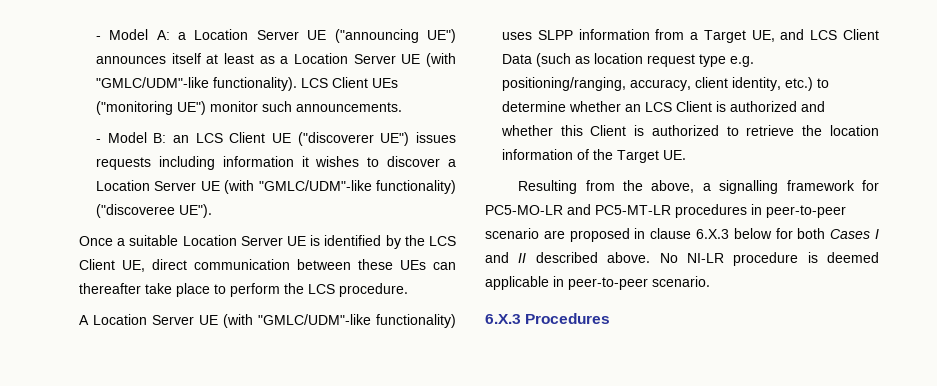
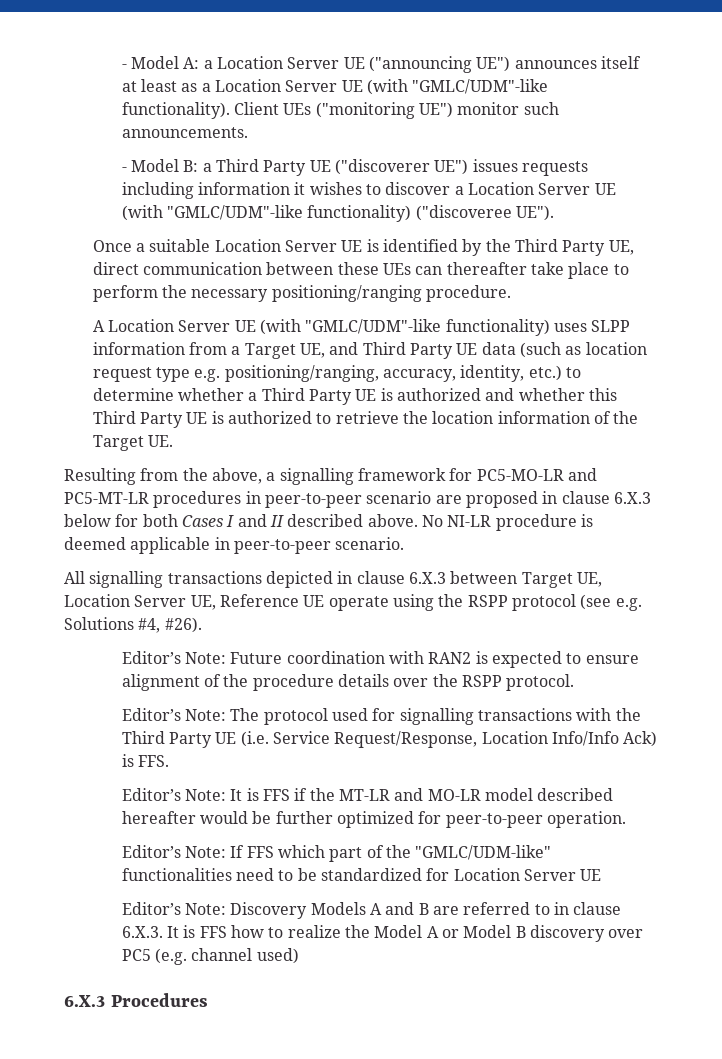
- LCS Client UEs ("monitoring UE") monitor such announcements.
+ Client UEs ("monitoring UE") monitor such announcements.
- - Model B: an LCS Client UE ("discoverer UE") issues requests including information it wishes to discover a Location Server UE (with "GMLC/UDM"-like functionality) ("discoveree UE").
+ - Model B: a Third Party UE ("discoverer UE") issues requests including information it wishes to discover a Location Server UE (with "GMLC/UDM"-like functionality) ("discoveree UE").
- Once a suitable Location Server UE is identified by the LCS Client UE, direct communication between these UEs can thereafter take place to perform the LCS procedure.
+ Once a suitable Location Server UE is identified by the Third Party UE, direct communication between these UEs can thereafter take place to perform the necessary positioning/ranging procedure.
- A Location Server UE (with "GMLC/UDM"-like functionality) uses SLPP information from a Target UE, and LCS Client Data (such as location request type e.g. positioning/ranging, accuracy, client identity, etc.) to determine whether an LCS Client is authorized and whether this Client is authorized to retrieve the location information of the Target UE.
+ A Location Server UE (with "GMLC/UDM"-like functionality) uses SLPP information from a Target UE, and Third Party UE data (such as location request type e.g. positioning/ranging, accuracy, identity, etc.) to determine whether a Third Party UE is authorized and whether this Third Party UE is authorized to retrieve the location information of the Target UE.
+ All signalling transactions depicted in clause 6.X.3 between Target UE, Location Server UE, Reference UE operate using the RSPP protocol (see e.g. Solutions #4, #26).
+ Editor’s Note: Future coordination with RAN2 is expected to ensure alignment of the procedure details over the RSPP protocol.
+ Editor’s Note: The protocol used for signalling transactions with the Third Party UE (i.e. Service Request/Response, Location Info/Info Ack) is FFS.
+ Editor’s Note: It is FFS if the MT-LR and MO-LR model described hereafter would be further optimized for peer-to-peer operation.
+ Editor’s Note: If FFS which part of the "GMLC/UDM-like" functionalities need to be standardized for Location Server UE
+ Editor’s Note: Discovery Models A and B are referred to in clause 6.X.3. It is FFS how to realize the Model A or Model B discovery over PC5 (e.g. channel used)

